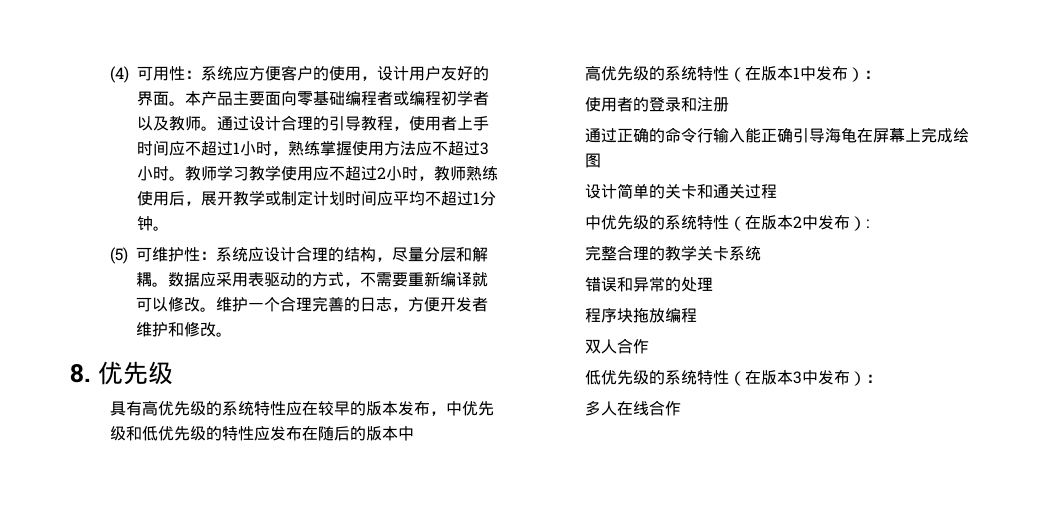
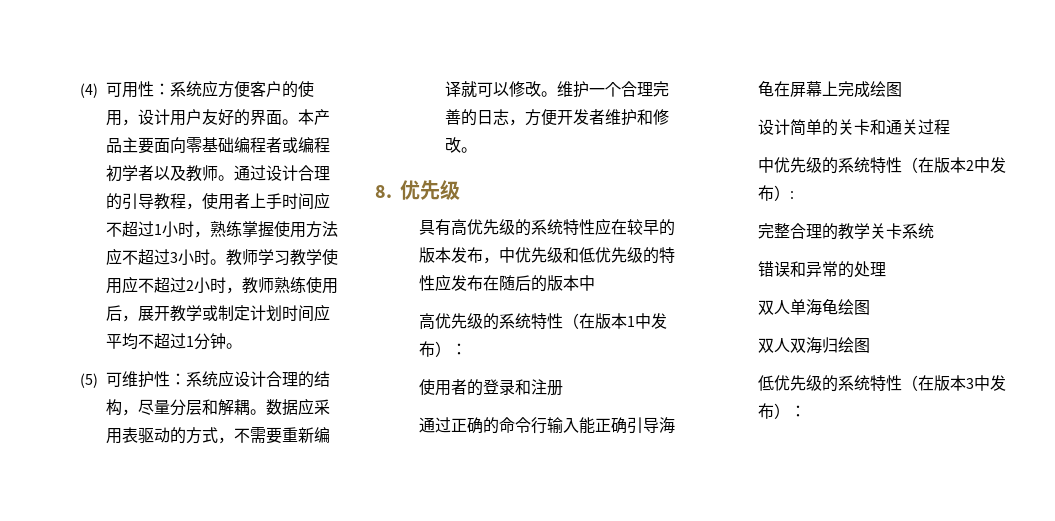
- 程序块拖放编程
- 双人合作
+ 双人单海龟绘图
+ 双人双海归绘图
- 多人在线合作

